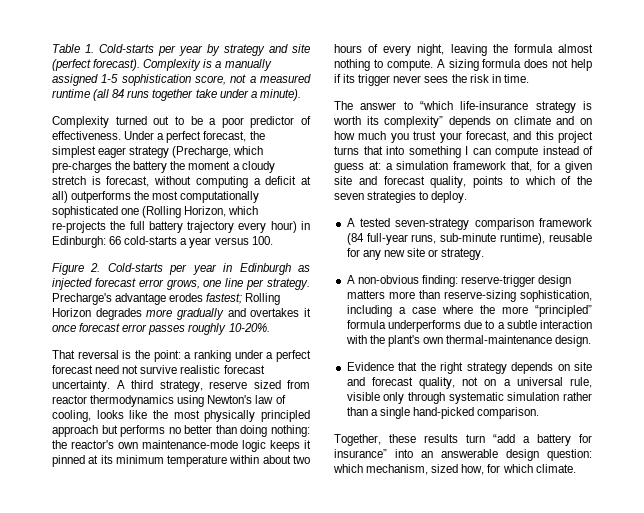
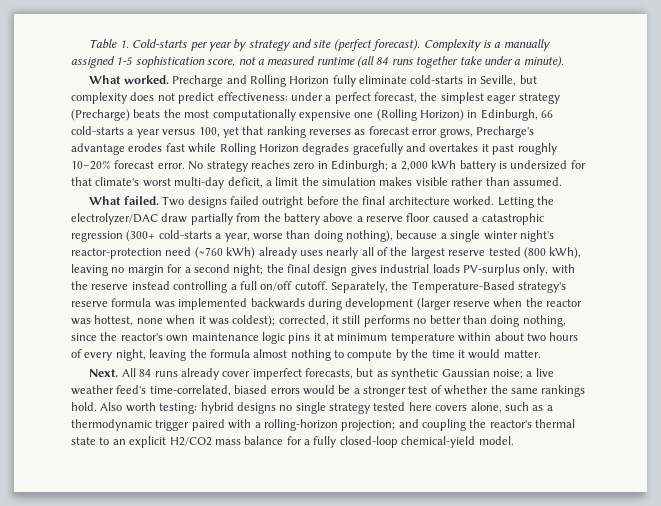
- Complexity turned out to be a poor predictor of effectiveness. Under a perfect forecast, the simplest eager strategy (Precharge, which pre-charges the battery the moment a cloudy stretch is forecast, without computing a deficit at all) outperforms the most computationally sophisticated one (Rolling Horizon, which re-projects the full battery trajectory every hour) in Edinburgh: 66 cold-starts a year versus 100.
- Figure 2. Cold-starts per year in Edinburgh as injected forecast error grows, one line per strategy. Precharge's advantage erodes fastest; Rolling Horizon degrades more gradually and overtakes it once forecast error passes roughly 10-20%.
- That reversal is the point: a ranking under a perfect forecast need not survive realistic forecast uncertainty. A third strategy, reserve sized from reactor thermodynamics using Newton's law of cooling, looks like the most physically principled approach but performs no better than doing nothing: the reactor's own maintenance-mode logic keeps it pinned at its minimum temperature within about two hours of every night, leaving the formula almost nothing to compute. A sizing formula does not help if its trigger never sees the risk in time.
- The answer to “which life-insurance strategy is worth its complexity” depends on climate and on how much you trust your forecast, and this project turns that into something I can compute instead of guess at: a simulation framework that, for a given site and forecast quality, points to which of the seven strategies to deploy.
- A tested seven-strategy comparison framework (84 full-year runs, sub-minute runtime), reusable for any new site or strategy.
- A non-obvious finding: reserve-trigger design matters more than reserve-sizing sophistication, including a case where the more “principled” formula underperforms due to a subtle interaction with the plant's own thermal-maintenance design.
- Evidence that the right strategy depends on site and forecast quality, not on a universal rule, visible only through systematic simulation rather than a single hand-picked comparison.
- Together, these results turn “add a battery for insurance” into an answerable design question: which mechanism, sized how, for which climate.
+ What worked. Precharge and Rolling Horizon fully eliminate cold-starts in Seville, but complexity does not predict effectiveness: under a perfect forecast, the simplest eager strategy (Precharge) beats the most computationally expensive one (Rolling Horizon) in Edinburgh, 66 cold-starts a year versus 100, yet that ranking reverses as forecast error grows, Precharge's advantage erodes fast while Rolling Horizon degrades gracefully and overtakes it past roughly 10–20% forecast error. No strategy reaches zero in Edinburgh; a 2,000 kWh battery is undersized for that climate's worst multi-day deficit, a limit the simulation makes visible rather than assumed.
+ What failed. Two designs failed outright before the final architecture worked. Letting the electrolyzer/DAC draw partially from the battery above a reserve floor caused a catastrophic regression (300+ cold-starts a year, worse than doing nothing), because a single winter night's reactor-protection need (~760 kWh) already uses nearly all of the largest reserve tested (800 kWh), leaving no margin for a second night; the final design gives industrial loads PV-surplus only, with the reserve instead controlling a full on/off cutoff. Separately, the Temperature-Based strategy's reserve formula was implemented backwards during development (larger reserve when the reactor was hottest, none when it was coldest); corrected, it still performs no better than doing nothing, since the reactor's own maintenance logic pins it at minimum temperature within about two hours of every night, leaving the formula almost nothing to compute by the time it would matter.
+ Next. All 84 runs already cover imperfect forecasts, but as synthetic Gaussian noise; a live weather feed's time-correlated, biased errors would be a stronger test of whether the same rankings hold. Also worth testing: hybrid designs no single strategy tested here covers alone, such as a thermodynamic trigger paired with a rolling-horizon projection; and coupling the reactor's thermal state to an explicit H2/CO2 mass balance for a fully closed-loop chemical-yield model.

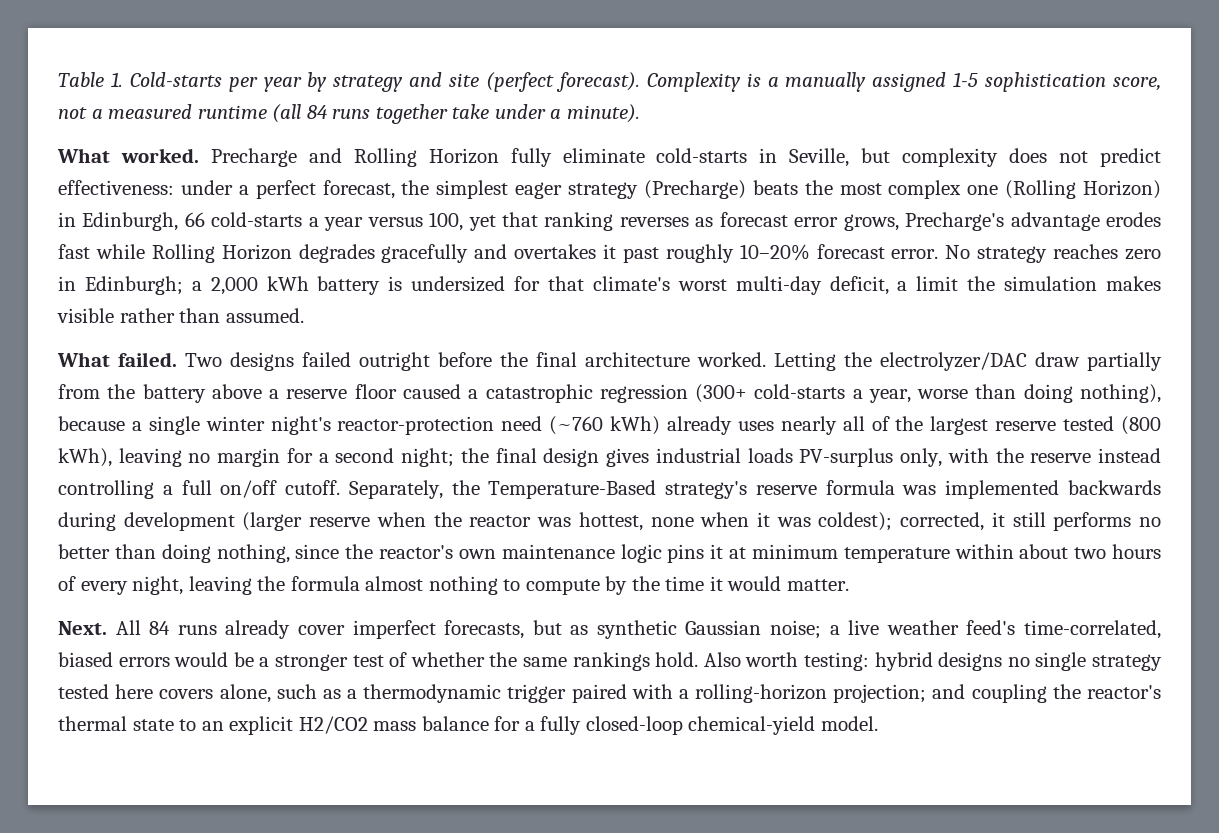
- under a perfect forecast, the simplest eager strategy (Precharge) beats the most computationally expensive one (Rolling Horizon) in Edinburgh, 66 cold-starts a year versus 100, yet that ranking reverses as forecast error grows, Precharge's advantage erodes fast while Rolling Horizon degrades gracefully and overtakes it past roughly 10–20% forecast error.
+ under a perfect forecast, the simplest eager strategy (Precharge) beats the most complex one (Rolling Horizon) in Edinburgh, 66 cold-starts a year versus 100, yet that ranking reverses as forecast error grows, Precharge's advantage erodes fast while Rolling Horizon degrades gracefully and overtakes it past roughly 10–20% forecast error.

